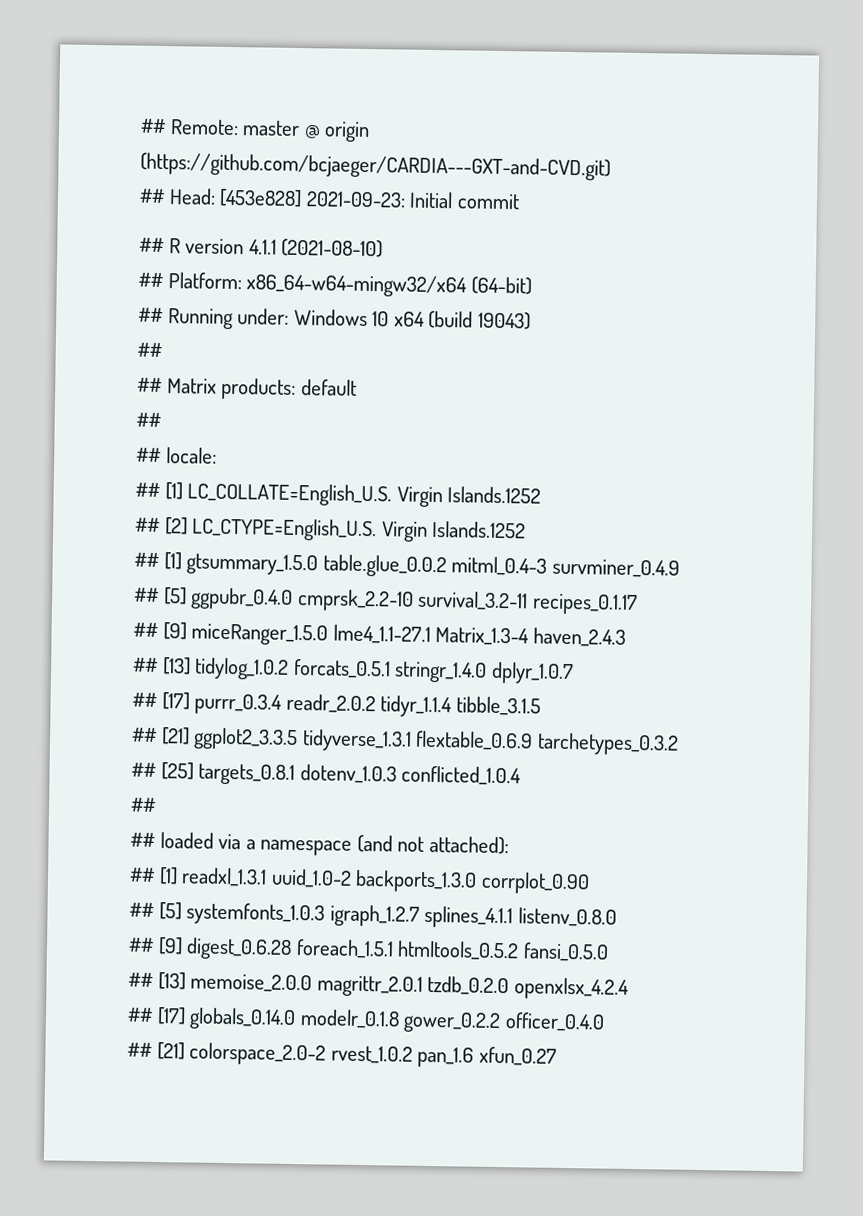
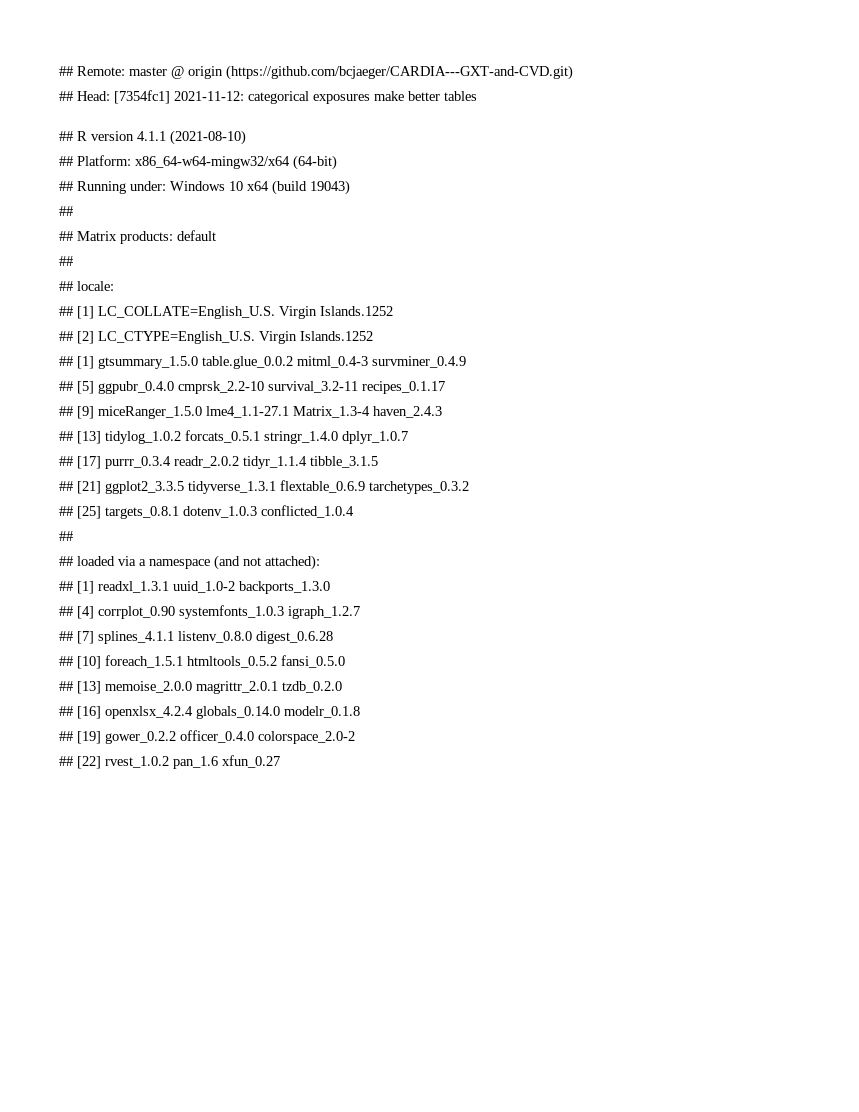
- ## Head: [453e828] 2021-09-23: Initial commit
+ ## Head: [7354fc1] 2021-11-12: categorical exposures make better tables
- ## [1] readxl_1.3.1 uuid_1.0-2 backports_1.3.0 corrplot_0.90
- ## [5] systemfonts_1.0.3 igraph_1.2.7 splines_4.1.1 listenv_0.8.0
- ## [9] digest_0.6.28 foreach_1.5.1 htmltools_0.5.2 fansi_0.5.0
+ ## [1] readxl_1.3.1 uuid_1.0-2 backports_1.3.0
+ ## [4] corrplot_0.90 systemfonts_1.0.3 igraph_1.2.7
+ ## [7] splines_4.1.1 listenv_0.8.0 digest_0.6.28
+ ## [10] foreach_1.5.1 htmltools_0.5.2 fansi_0.5.0
- ## [13] memoise_2.0.0 magrittr_2.0.1 tzdb_0.2.0 openxlsx_4.2.4
- ## [17] globals_0.14.0 modelr_0.1.8 gower_0.2.2 officer_0.4.0
- ## [21] colorspace_2.0-2 rvest_1.0.2 pan_1.6 xfun_0.27
+ ## [13] memoise_2.0.0 magrittr_2.0.1 tzdb_0.2.0
+ ## [16] openxlsx_4.2.4 globals_0.14.0 modelr_0.1.8
+ ## [19] gower_0.2.2 officer_0.4.0 colorspace_2.0-2
+ ## [22] rvest_1.0.2 pan_1.6 xfun_0.27

